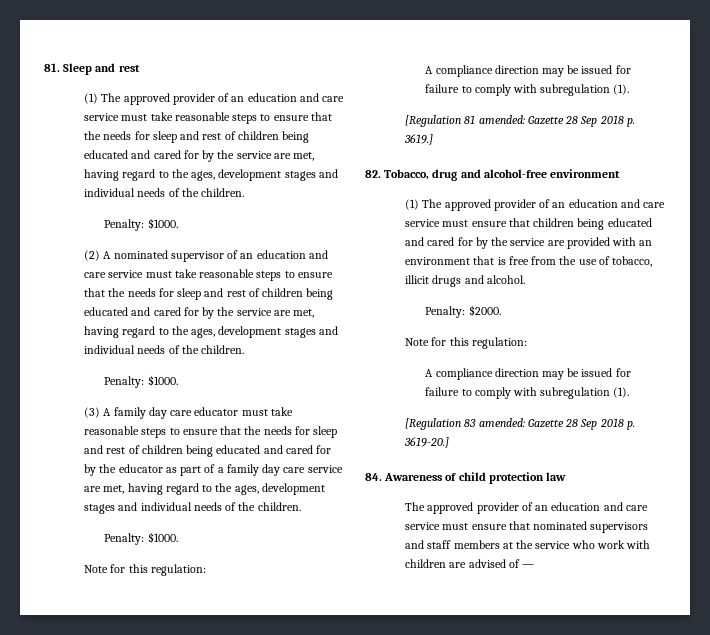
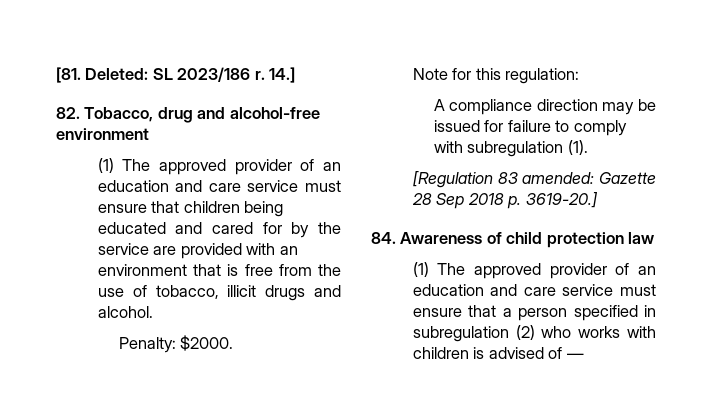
- 81. Sleep and rest
- (1) The approved provider of an education and care service must take reasonable steps to ensure that the needs for sleep and rest of children being educated and cared for by the service are met, having regard to the ages, development stages and individual needs of the children.
- Penalty: $1000.
- (2) A nominated supervisor of an education and care service must take reasonable steps to ensure that the needs for sleep and rest of children being educated and cared for by the service are met, having regard to the ages, development stages and individual needs of the children.
- Penalty: $1000.
- (3) A family day care educator must take reasonable steps to ensure that the needs for sleep and rest of children being educated and cared for by the educator as part of a family day care service are met, having regard to the ages, development stages and individual needs of the children.
- Penalty: $1000.
- Note for this regulation:
- A compliance direction may be issued for failure to comply with subregulation (1).
- [Regulation 81 amended: Gazette 28 Sep 2018 p. 3619.]
+ [81. Deleted: SL 2023/186 r. 14.]
- The approved provider of an education and care service must ensure that nominated supervisors and staff members at the service who work with children are advised of —
+ (1) The approved provider of an education and care service must ensure that a person specified in subregulation (2) who works with children is advised of —

